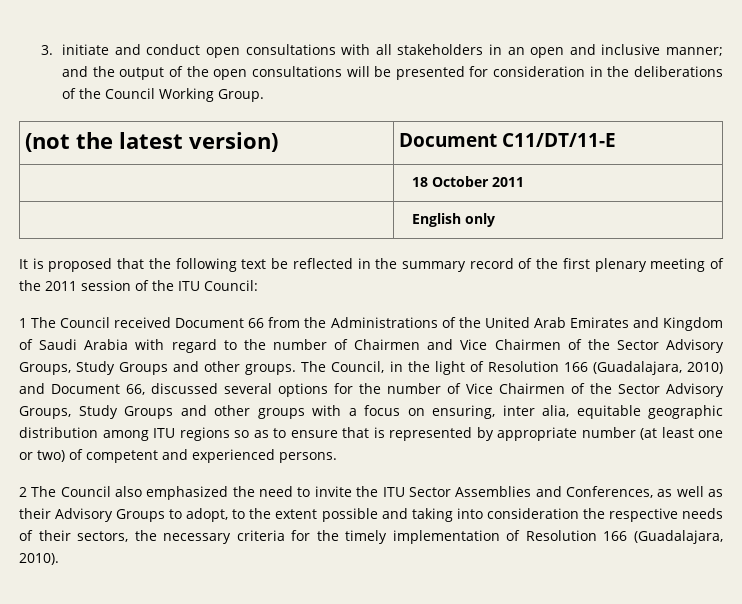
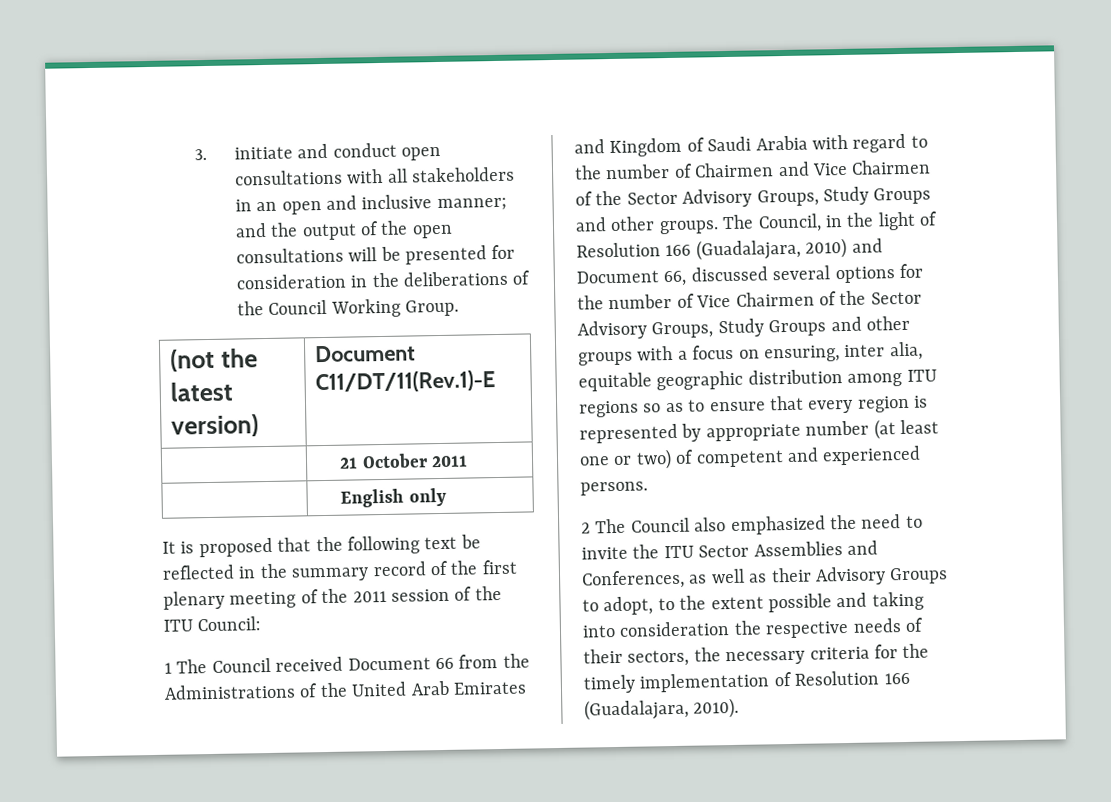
- (not the latest version) | Document C11/DT/11-E
- | 18 October 2011
+ (not the latest version) | Document C11/DT/11(Rev.1)-E
+ | 21 October 2011
- The Council, in the light of Resolution 166 (Guadalajara, 2010) and Document 66, discussed several options for the number of Vice Chairmen of the Sector Advisory Groups, Study Groups and other groups with a focus on ensuring, inter alia, equitable geographic distribution among ITU regions so as to ensure that is represented by appropriate number (at least one or two) of competent and experienced persons.
+ The Council, in the light of Resolution 166 (Guadalajara, 2010) and Document 66, discussed several options for the number of Vice Chairmen of the Sector Advisory Groups, Study Groups and other groups with a focus on ensuring, inter alia, equitable geographic distribution among ITU regions so as to ensure that every region is represented by appropriate number (at least one or two) of competent and experienced persons.

